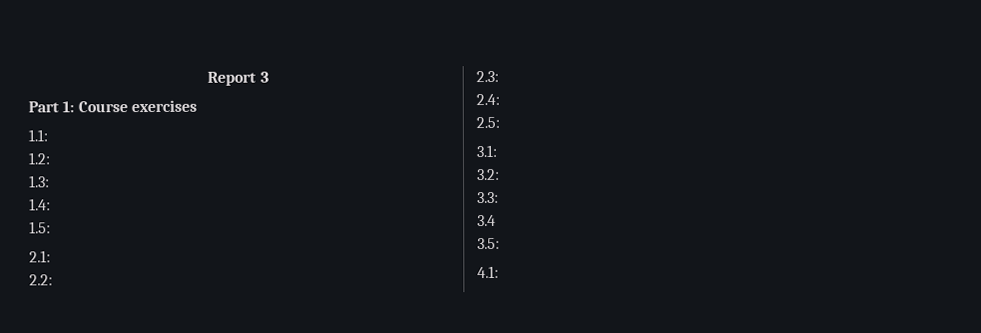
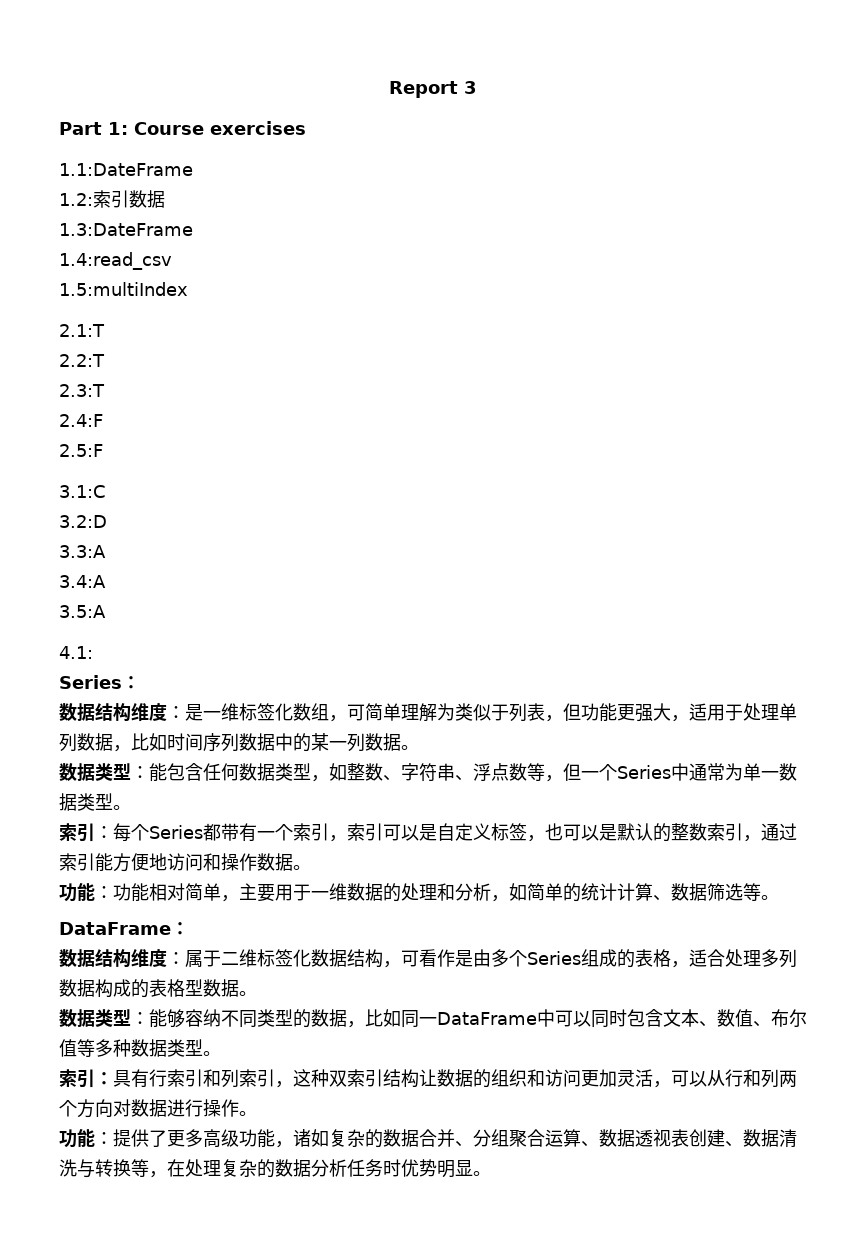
- 1.1:
+ 1.1:DateFrame
- 1.2:
- 1.3:
- 1.4:
- 1.5:
- 2.1:
- 2.2:
- 2.3:
- 2.4:
- 2.5:
- 3.1:
- 3.2:
- 3.3:
- 3.4
- 3.5:
+ 1.2:索引数据
+ 1.3:DateFrame
+ 1.4:read_csv
+ 1.5:multiIndex
+ 2.1:T
+ 2.2:T
+ 2.3:T
+ 2.4:F
+ 2.5:F
+ 3.1:C
+ 3.2:D
+ 3.3:A
+ 3.4:A
+ 3.5:A
  4.1:
+ Series：
+ 数据结构维度：是一维标签化数组，可简单理解为类似于列表，但功能更强大，适用于处理单列数据，比如时间序列数据中的某一列数据。
+ 数据类型：能包含任何数据类型，如整数、字符串、浮点数等，但一个Series中通常为单一数据类型。
+ 索引：每个Series都带有一个索引，索引可以是自定义标签，也可以是默认的整数索引，通过索引能方便地访问和操作数据。
+ 功能：功能相对简单，主要用于一维数据的处理和分析，如简单的统计计算、数据筛选等。
+ DataFrame：
+ 数据结构维度：属于二维标签化数据结构，可看作是由多个Series组成的表格，适合处理多列数据构成的表格型数据。
+ 数据类型：能够容纳不同类型的数据，比如同一DataFrame中可以同时包含文本、数值、布尔值等多种数据类型。
+ 索引：具有行索引和列索引，这种双索引结构让数据的组织和访问更加灵活，可以从行和列两个方向对数据进行操作。
+ 功能：提供了更多高级功能，诸如复杂的数据合并、分组聚合运算、数据透视表创建、数据清洗与转换等，在处理复杂的数据分析任务时优势明显。

